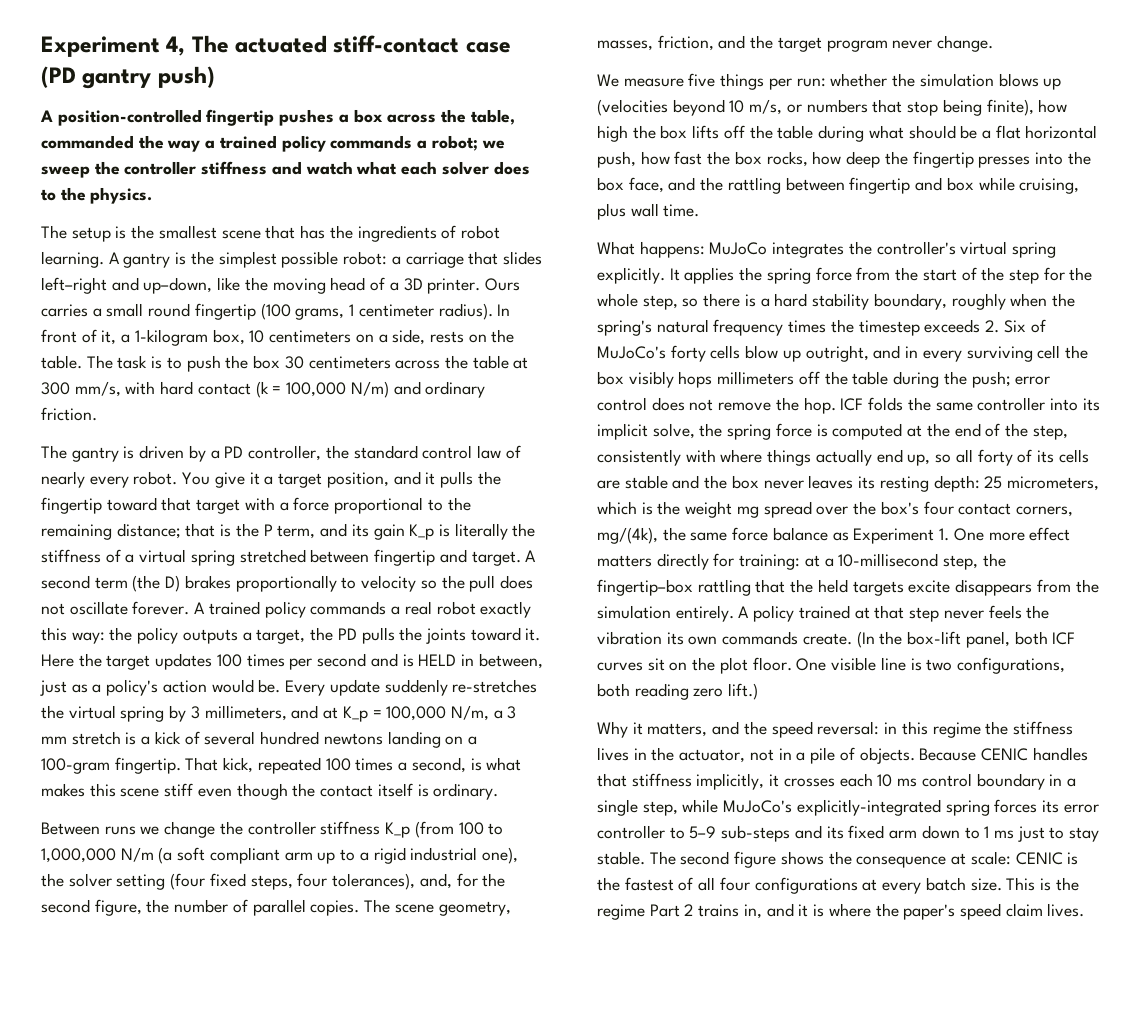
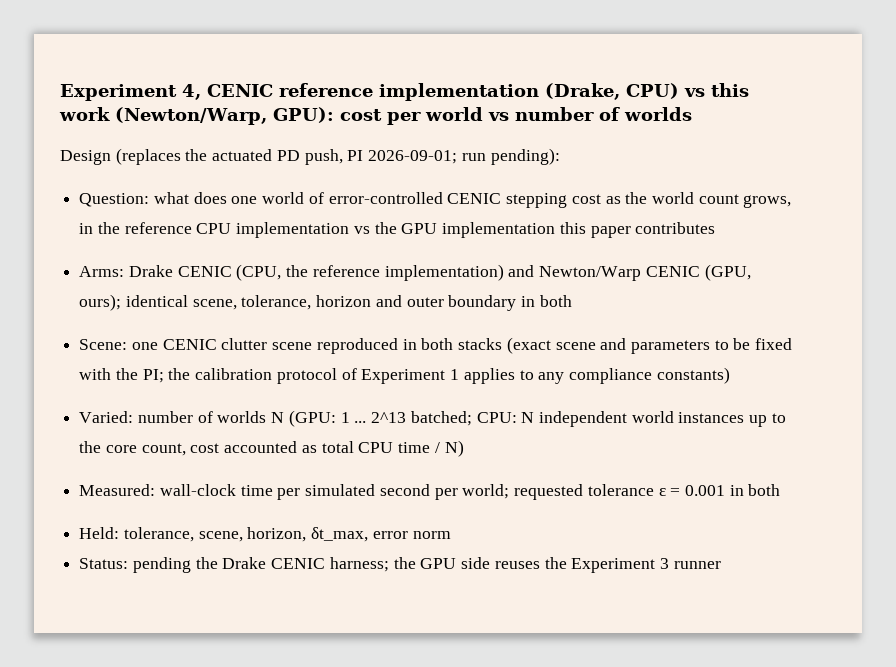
- Experiment 4, The actuated stiff-contact case (PD gantry push)
- A position-controlled fingertip pushes a box across the table, commanded the way a trained policy commands a robot; we sweep the controller stiffness and watch what each solver does to the physics.
- The setup is the smallest scene that has the ingredients of robot learning. A gantry is the simplest possible robot: a carriage that slides left–right and up–down, like the moving head of a 3D printer. Ours carries a small round fingertip (100 grams, 1 centimeter radius). In front of it, a 1-kilogram box, 10 centimeters on a side, rests on the table. The task is to push the box 30 centimeters across the table at 300 mm/s, with hard contact (k = 100,000 N/m) and ordinary friction.
- The gantry is driven by a PD controller, the standard control law of nearly every robot. You give it a target position, and it pulls the fingertip toward that target with a force proportional to the remaining distance; that is the P term, and its gain K_p is literally the stiffness of a virtual spring stretched between fingertip and target. A second term (the D) brakes proportionally to velocity so the pull does not oscillate forever. A trained policy commands a real robot exactly this way: the policy outputs a target, the PD pulls the joints toward it. Here the target updates 100 times per second and is HELD in between, just as a policy's action would be. Every update suddenly re-stretches the virtual spring by 3 millimeters, and at K_p = 100,000 N/m, a 3 mm stretch is a kick of several hundred newtons landing on a 100-gram fingertip. That kick, repeated 100 times a second, is what makes this scene stiff even though the contact itself is ordinary.
- Between runs we change the controller stiffness K_p (from 100 to 1,000,000 N/m (a soft compliant arm up to a rigid industrial one), the solver setting (four fixed steps, four tolerances), and, for the second figure, the number of parallel copies. The scene geometry, masses, friction, and the target program never change.
- We measure five things per run: whether the simulation blows up (velocities beyond 10 m/s, or numbers that stop being finite), how high the box lifts off the table during what should be a flat horizontal push, how fast the box rocks, how deep the fingertip presses into the box face, and the rattling between fingertip and box while cruising, plus wall time.
- What happens: MuJoCo integrates the controller's virtual spring explicitly. It applies the spring force from the start of the step for the whole step, so there is a hard stability boundary, roughly when the spring's natural frequency times the timestep exceeds 2. Six of MuJoCo's forty cells blow up outright, and in every surviving cell the box visibly hops millimeters off the table during the push; error control does not remove the hop. ICF folds the same controller into its implicit solve, the spring force is computed at the end of the step, consistently with where things actually end up, so all forty of its cells are stable and the box never leaves its resting depth: 25 micrometers, which is the weight mg spread over the box's four contact corners, mg/(4k), the same force balance as Experiment 1. One more effect matters directly for training: at a 10-millisecond step, the fingertip–box rattling that the held targets excite disappears from the simulation entirely. A policy trained at that step never feels the vibration its own commands create. (In the box-lift panel, both ICF curves sit on the plot floor. One visible line is two configurations, both reading zero lift.)
- Why it matters, and the speed reversal: in this regime the stiffness lives in the actuator, not in a pile of objects. Because CENIC handles that stiffness implicitly, it crosses each 10 ms control boundary in a single step, while MuJoCo's explicitly-integrated spring forces its error controller to 5–9 sub-steps and its fixed arm down to 1 ms just to stay stable. The second figure shows the consequence at scale: CENIC is the fastest of all four configurations at every batch size. This is the regime Part 2 trains in, and it is where the paper's speed claim lives.
+ Experiment 4, CENIC reference implementation (Drake, CPU) vs this work (Newton/Warp, GPU): cost per world vs number of worlds
+ Design (replaces the actuated PD push, PI 2026-09-01; run pending):
+ Question: what does one world of error-controlled CENIC stepping cost as the world count grows, in the reference CPU implementation vs the GPU implementation this paper contributes
+ Arms: Drake CENIC (CPU, the reference implementation) and Newton/Warp CENIC (GPU, ours); identical scene, tolerance, horizon and outer boundary in both
+ Scene: one CENIC clutter scene reproduced in both stacks (exact scene and parameters to be fixed with the PI; the calibration protocol of Experiment 1 applies to any compliance constants)
+ Varied: number of worlds N (GPU: 1 ... 2^13 batched; CPU: N independent world instances up to the core count, cost accounted as total CPU time / N)
+ Measured: wall-clock time per simulated second per world; requested tolerance ε = 0.001 in both
+ Held: tolerance, scene, horizon, δt_max, error norm
+ Status: pending the Drake CENIC harness; the GPU side reuses the Experiment 3 runner

